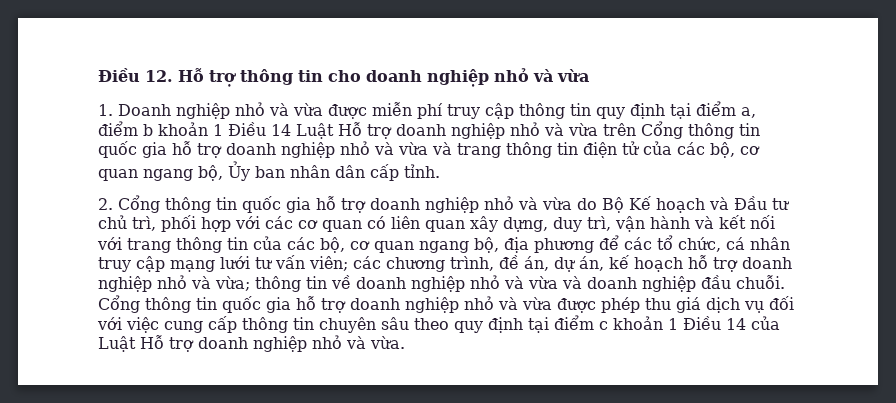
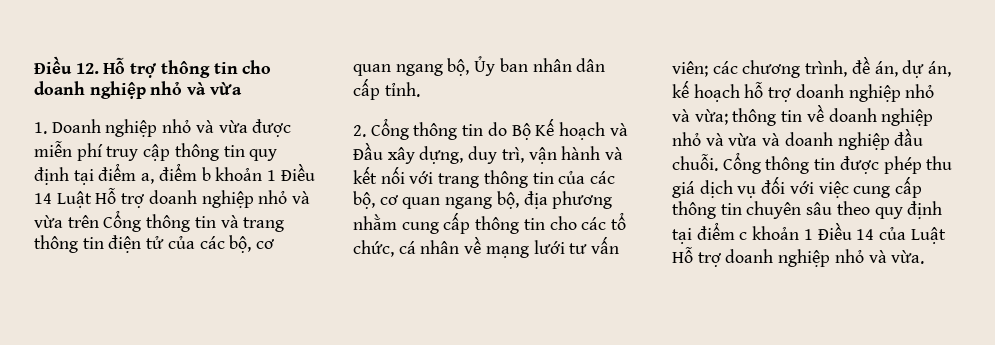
- 1. Doanh nghiệp nhỏ và vừa được miễn phí truy cập thông tin quy định tại điểm a, điểm b khoản 1 Điều 14 Luật Hỗ trợ doanh nghiệp nhỏ và vừa trên Cổng thông tin quốc gia hỗ trợ doanh nghiệp nhỏ và vừa và trang thông tin điện tử của các bộ, cơ quan ngang bộ, Ủy ban nhân dân cấp tỉnh.
+ 1. Doanh nghiệp nhỏ và vừa được miễn phí truy cập thông tin quy định tại điểm a, điểm b khoản 1 Điều 14 Luật Hỗ trợ doanh nghiệp nhỏ và vừa trên Cổng thông tin và trang thông tin điện tử của các bộ, cơ quan ngang bộ, Ủy ban nhân dân cấp tỉnh.
- 2. Cổng thông tin quốc gia hỗ trợ doanh nghiệp nhỏ và vừa do Bộ Kế hoạch và Đầu tư chủ trì, phối hợp với các cơ quan có liên quan xây dựng, duy trì, vận hành và kết nối với trang thông tin của các bộ, cơ quan ngang bộ, địa phương để các tổ chức, cá nhân truy cập mạng lưới tư vấn viên;
+ 2. Cổng thông tin do Bộ Kế hoạch và Đầu xây dựng, duy trì, vận hành và kết nối với trang thông tin của các bộ, cơ quan ngang bộ, địa phương nhằm cung cấp thông tin cho các tổ chức, cá nhân về mạng lưới tư vấn viên;
- Cổng thông tin quốc gia hỗ trợ doanh nghiệp nhỏ và vừa được phép thu giá dịch vụ đối với việc cung cấp thông tin chuyên sâu theo quy định tại điểm c khoản 1 Điều 14 của Luật Hỗ trợ doanh nghiệp nhỏ và vừa.
+ Cổng thông tin được phép thu giá dịch vụ đối với việc cung cấp thông tin chuyên sâu theo quy định tại điểm c khoản 1 Điều 14 của Luật Hỗ trợ doanh nghiệp nhỏ và vừa.

